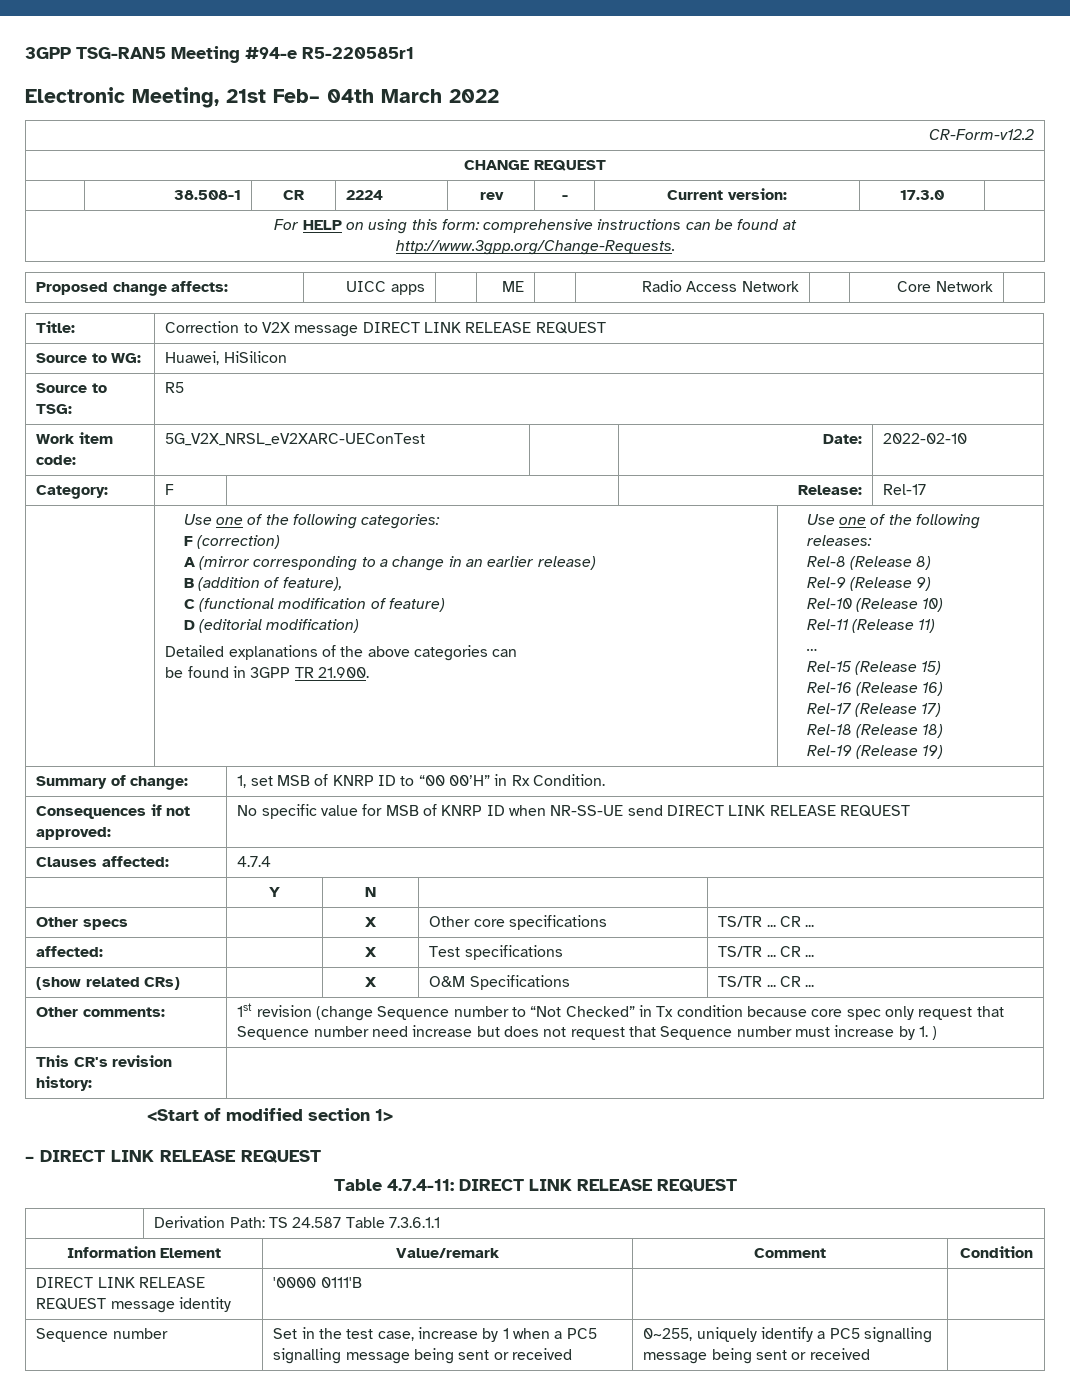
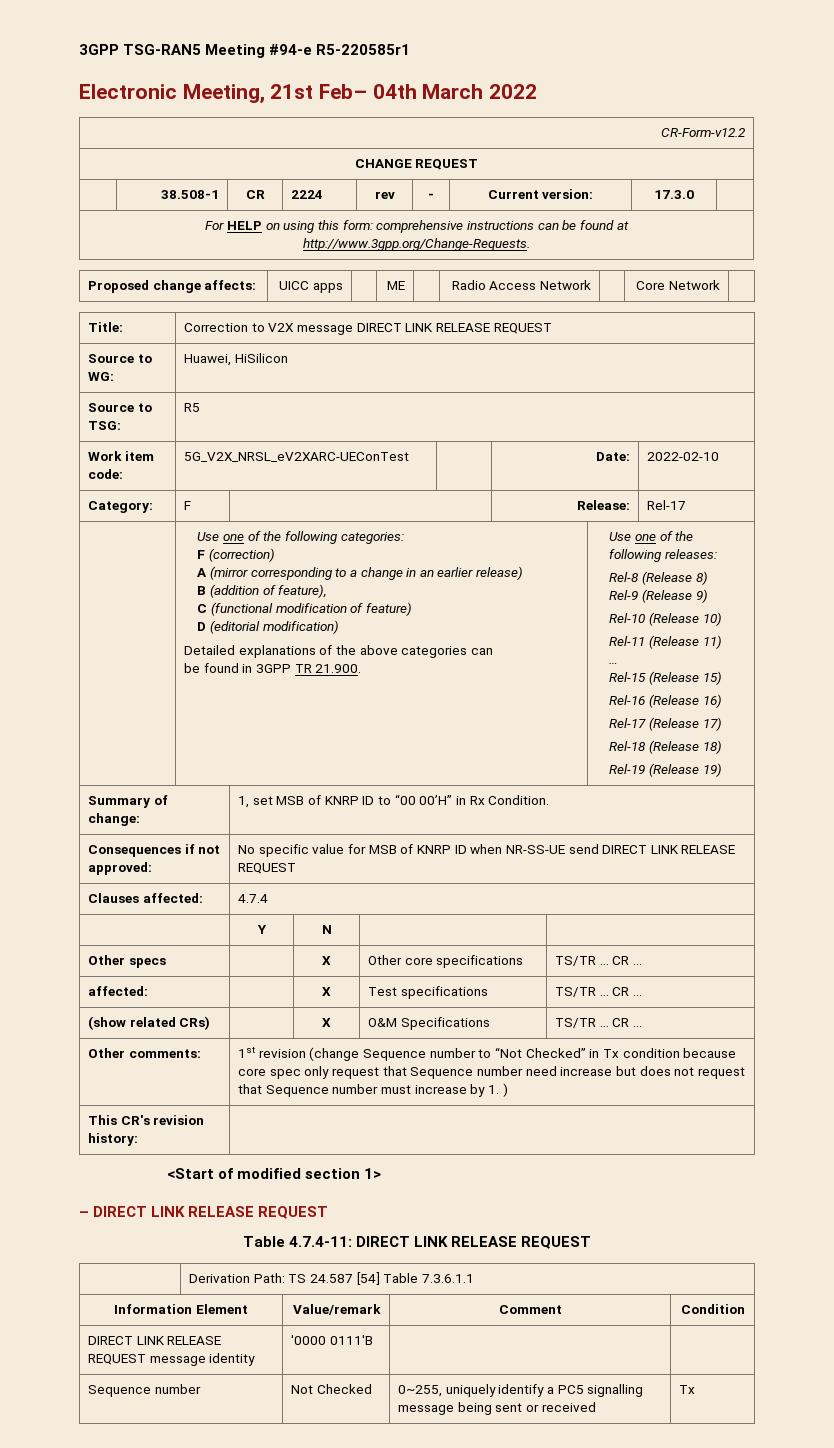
- | Derivation Path: TS 24.587 Table 7.3.6.1.1
+ | Derivation Path: TS 24.587 [54] Table 7.3.6.1.1
- Sequence number | Set in the test case, increase by 1 when a PC5 signalling message being sent or received | 0~255, uniquely identify a PC5 signalling message being sent or received |
+ Sequence number | Not Checked | 0~255, uniquely identify a PC5 signalling message being sent or received | Tx

